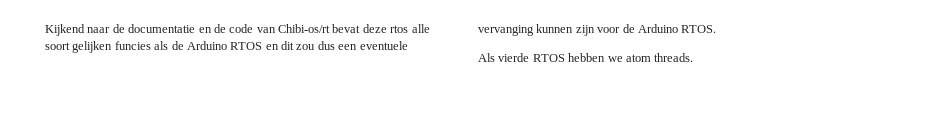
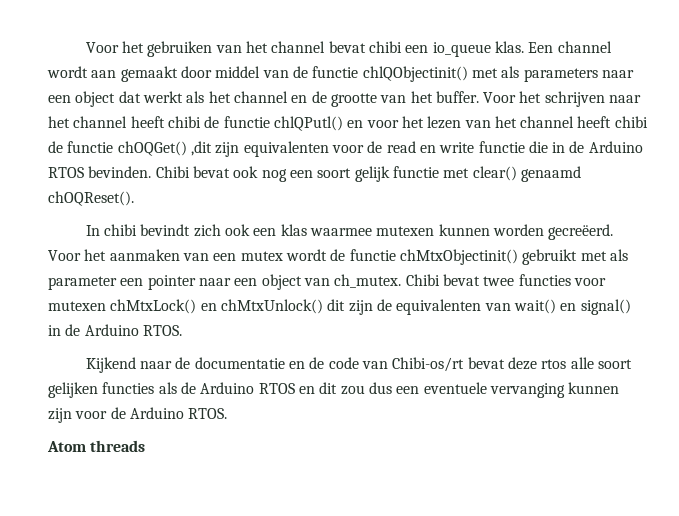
+ Voor het gebruiken van het channel bevat chibi een io_queue klas. Een channel wordt aan gemaakt door middel van de functie chlQObjectinit() met als parameters naar een object dat werkt als het channel en de grootte van het buffer. Voor het schrijven naar het channel heeft chibi de functie chlQPutl() en voor het lezen van het channel heeft chibi de functie chOQGet() ,dit zijn equivalenten voor de read en write functie die in de Arduino RTOS bevinden. Chibi bevat ook nog een soort gelijk functie met clear() genaamd chOQReset().
+ In chibi bevindt zich ook een klas waarmee mutexen kunnen worden gecreëerd. Voor het aanmaken van een mutex wordt de functie chMtxObjectinit() gebruikt met als parameter een pointer naar een object van ch_mutex. Chibi bevat twee functies voor mutexen chMtxLock() en chMtxUnlock() dit zijn de equivalenten van wait() en signal() in de Arduino RTOS.
- Kijkend naar de documentatie en de code van Chibi-os/rt bevat deze rtos alle soort gelijken funcies als de Arduino RTOS en dit zou dus een eventuele vervanging kunnen zijn voor de Arduino RTOS.
+ Kijkend naar de documentatie en de code van Chibi-os/rt bevat deze rtos alle soort gelijken functies als de Arduino RTOS en dit zou dus een eventuele vervanging kunnen zijn voor de Arduino RTOS.
- Als vierde RTOS hebben we atom threads.
+ Atom threads

